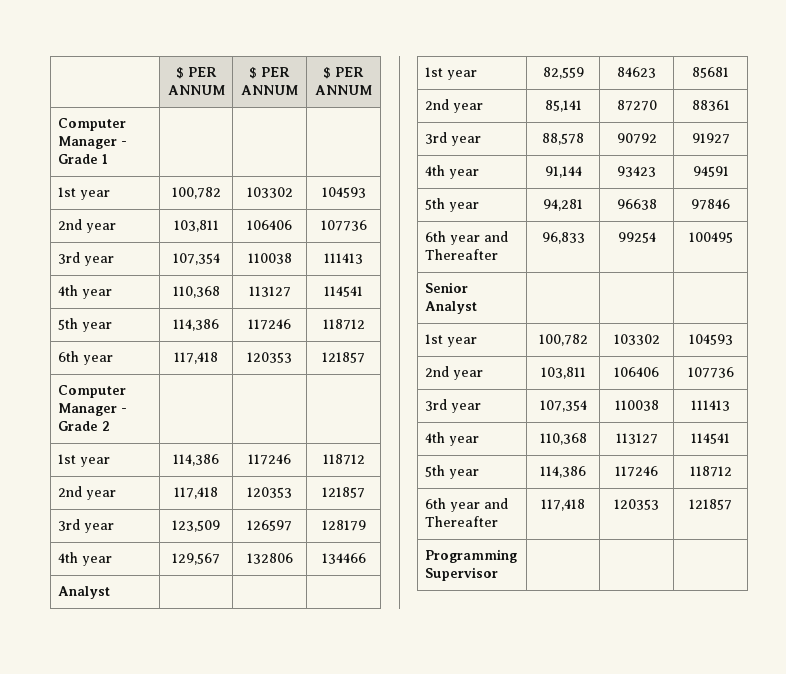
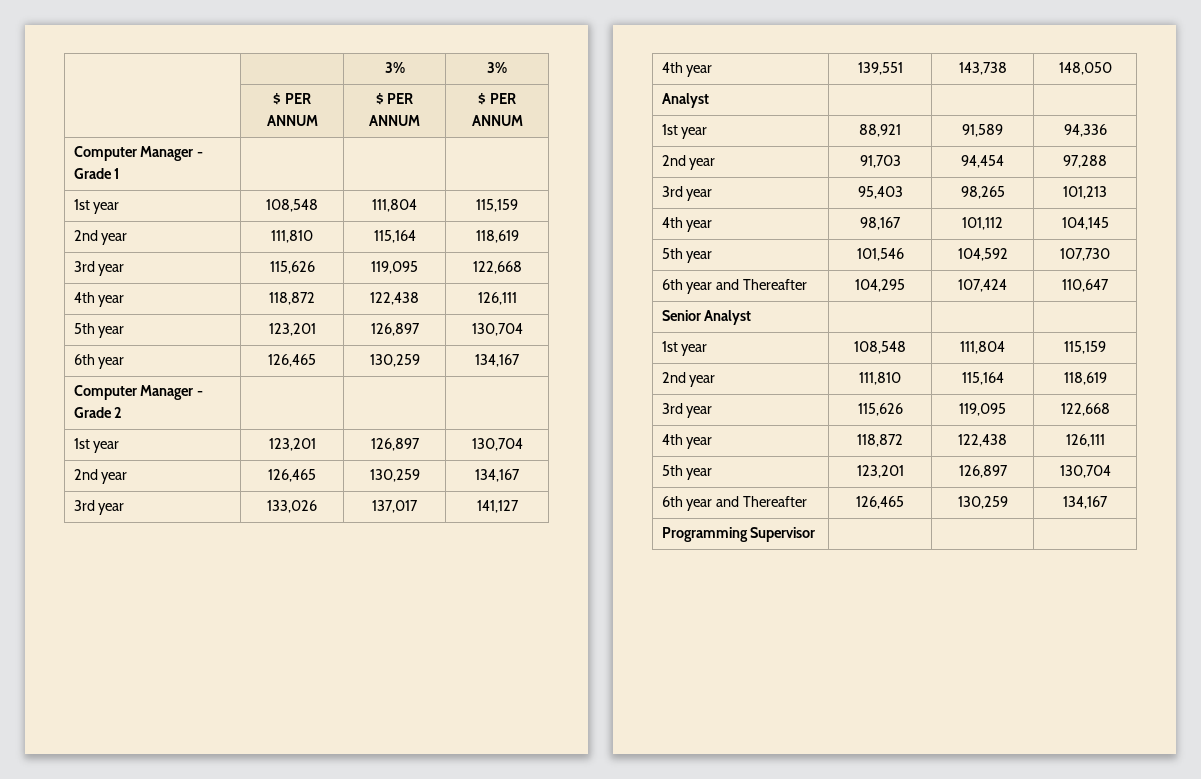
+ | | 3% | 3%
  Computer Manager - Grade 1 | | |
- 1st year | 100,782 | 103302 | 104593
- 2nd year | 103,811 | 106406 | 107736
- 3rd year | 107,354 | 110038 | 111413
- 4th year | 110,368 | 113127 | 114541
- 5th year | 114,386 | 117246 | 118712
+ 1st year | 108,548 | 111,804 | 115,159
+ 2nd year | 111,810 | 115,164 | 118,619
+ 3rd year | 115,626 | 119,095 | 122,668
+ 4th year | 118,872 | 122,438 | 126,111
+ 5th year | 123,201 | 126,897 | 130,704
- 6th year | 117,418 | 120353 | 121857
+ 6th year | 126,465 | 130,259 | 134,167
- 1st year | 114,386 | 117246 | 118712
- 2nd year | 117,418 | 120353 | 121857
- 3rd year | 123,509 | 126597 | 128179
- 4th year | 129,567 | 132806 | 134466
+ 1st year | 123,201 | 126,897 | 130,704
+ 2nd year | 126,465 | 130,259 | 134,167
+ 3rd year | 133,026 | 137,017 | 141,127
+ 4th year | 139,551 | 143,738 | 148,050
  Analyst | | |
- 1st year | 82,559 | 84623 | 85681
- 2nd year | 85,141 | 87270 | 88361
- 3rd year | 88,578 | 90792 | 91927
- 4th year | 91,144 | 93423 | 94591
- 5th year | 94,281 | 96638 | 97846
- 6th year and Thereafter | 96,833 | 99254 | 100495
+ 1st year | 88,921 | 91,589 | 94,336
+ 2nd year | 91,703 | 94,454 | 97,288
+ 3rd year | 95,403 | 98,265 | 101,213
+ 4th year | 98,167 | 101,112 | 104,145
+ 5th year | 101,546 | 104,592 | 107,730
+ 6th year and Thereafter | 104,295 | 107,424 | 110,647
  Senior Analyst | | |
- 1st year | 100,782 | 103302 | 104593
- 2nd year | 103,811 | 106406 | 107736
- 3rd year | 107,354 | 110038 | 111413
- 4th year | 110,368 | 113127 | 114541
- 5th year | 114,386 | 117246 | 118712
- 6th year and Thereafter | 117,418 | 120353 | 121857
+ 1st year | 108,548 | 111,804 | 115,159
+ 2nd year | 111,810 | 115,164 | 118,619
+ 3rd year | 115,626 | 119,095 | 122,668
+ 4th year | 118,872 | 122,438 | 126,111
+ 5th year | 123,201 | 126,897 | 130,704
+ 6th year and Thereafter | 126,465 | 130,259 | 134,167

